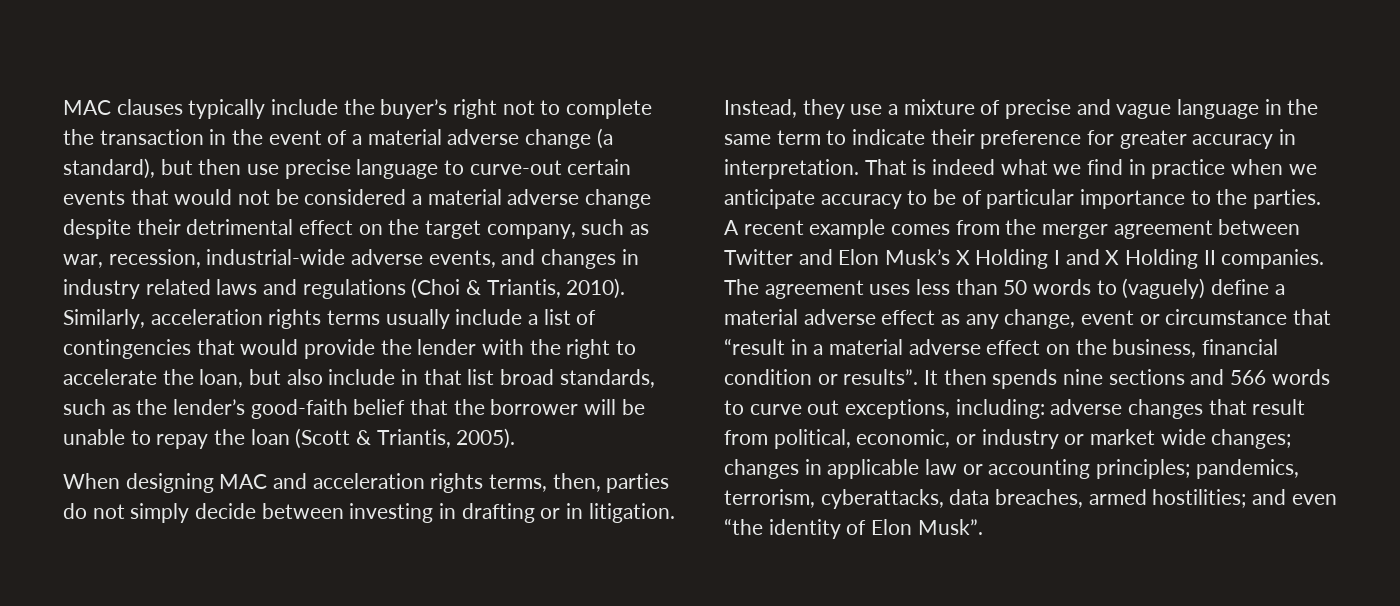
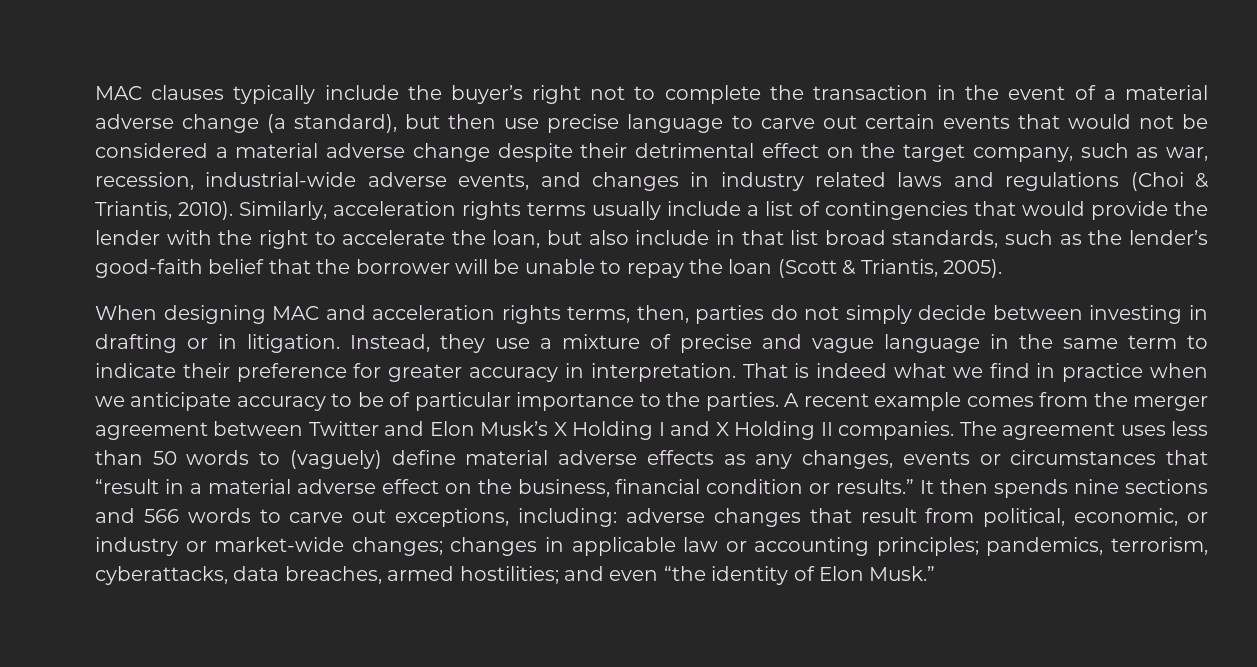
- MAC clauses typically include the buyer’s right not to complete the transaction in the event of a material adverse change (a standard), but then use precise language to curve-out certain events that would not be considered a material adverse change despite their detrimental effect on the target company, such as war, recession, industrial-wide adverse events, and changes in industry related laws and regulations (Choi & Triantis, 2010).
+ MAC clauses typically include the buyer’s right not to complete the transaction in the event of a material adverse change (a standard), but then use precise language to carve out certain events that would not be considered a material adverse change despite their detrimental effect on the target company, such as war, recession, industrial-wide adverse events, and changes in industry related laws and regulations (Choi & Triantis, 2010).
- The agreement uses less than 50 words to (vaguely) define a material adverse effect as any change, event or circumstance that “result in a material adverse effect on the business, financial condition or results”.
+ The agreement uses less than 50 words to (vaguely) define material adverse effects as any changes, events or circumstances that “result in a material adverse effect on the business, financial condition or results.”
- It then spends nine sections and 566 words to curve out exceptions, including: adverse changes that result from political, economic, or industry or market wide changes; changes in applicable law or accounting principles; pandemics, terrorism, cyberattacks, data breaches, armed hostilities; and even “the identity of Elon Musk”.
+ It then spends nine sections and 566 words to carve out exceptions, including: adverse changes that result from political, economic, or industry or market-wide changes; changes in applicable law or accounting principles; pandemics, terrorism, cyberattacks, data breaches, armed hostilities; and even “the identity of Elon Musk.”

